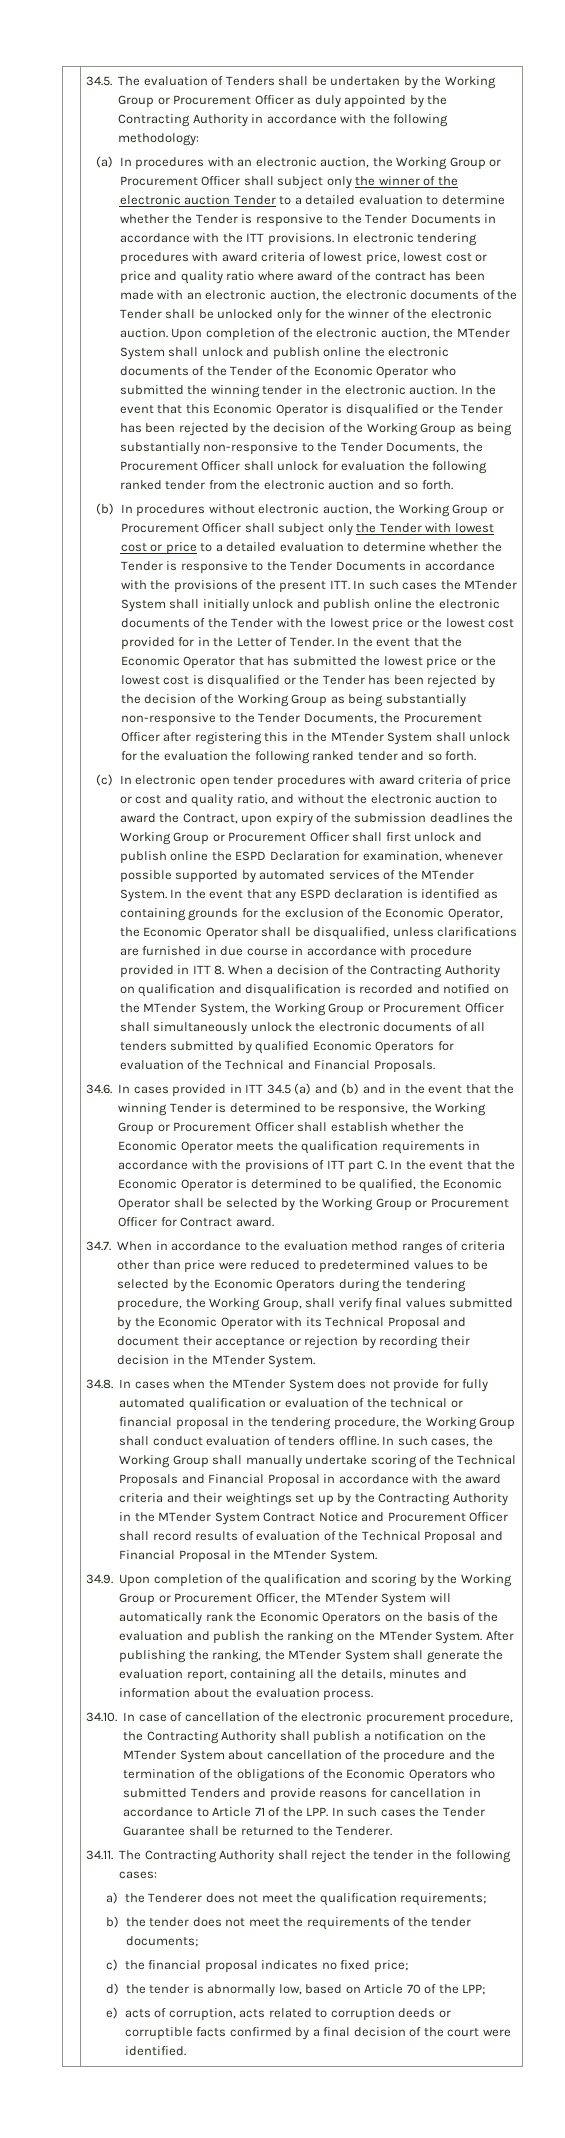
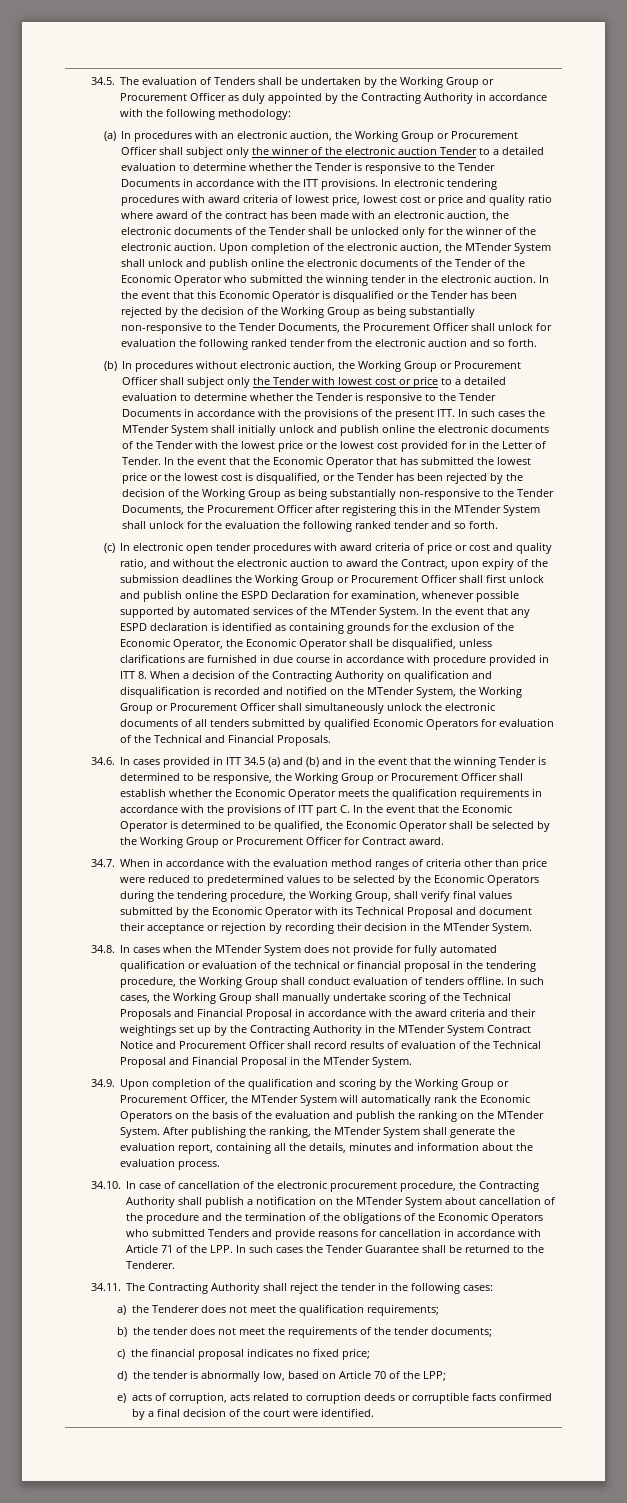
- In the event that the Economic Operator that has submitted the lowest price or the lowest cost is disqualified or the Tender has been rejected by the decision of the Working Group as being substantially non-responsive to the Tender Documents, the Procurement Officer after registering this in the MTender System shall unlock for the evaluation the following ranked tender and so forth.
+ In the event that the Economic Operator that has submitted the lowest price or the lowest cost is disqualified, or the Tender has been rejected by the decision of the Working Group as being substantially non-responsive to the Tender Documents, the Procurement Officer after registering this in the MTender System shall unlock for the evaluation the following ranked tender and so forth.
- 34.7. When in accordance to the evaluation method ranges of criteria other than price were reduced to predetermined values to be selected by the Economic Operators during the tendering procedure, the Working Group, shall verify final values submitted by the Economic Operator with its Technical Proposal and document their acceptance or rejection by recording their decision in the MTender System.
+ 34.7. When in accordance with the evaluation method ranges of criteria other than price were reduced to predetermined values to be selected by the Economic Operators during the tendering procedure, the Working Group, shall verify final values submitted by the Economic Operator with its Technical Proposal and document their acceptance or rejection by recording their decision in the MTender System.
- 34.10. In case of cancellation of the electronic procurement procedure, the Contracting Authority shall publish a notification on the MTender System about cancellation of the procedure and the termination of the obligations of the Economic Operators who submitted Tenders and provide reasons for cancellation in accordance to Article 71 of the LPP. In such cases the Tender Guarantee shall be returned to the Tenderer.
+ 34.10. In case of cancellation of the electronic procurement procedure, the Contracting Authority shall publish a notification on the MTender System about cancellation of the procedure and the termination of the obligations of the Economic Operators who submitted Tenders and provide reasons for cancellation in accordance with Article 71 of the LPP. In such cases the Tender Guarantee shall be returned to the Tenderer.

